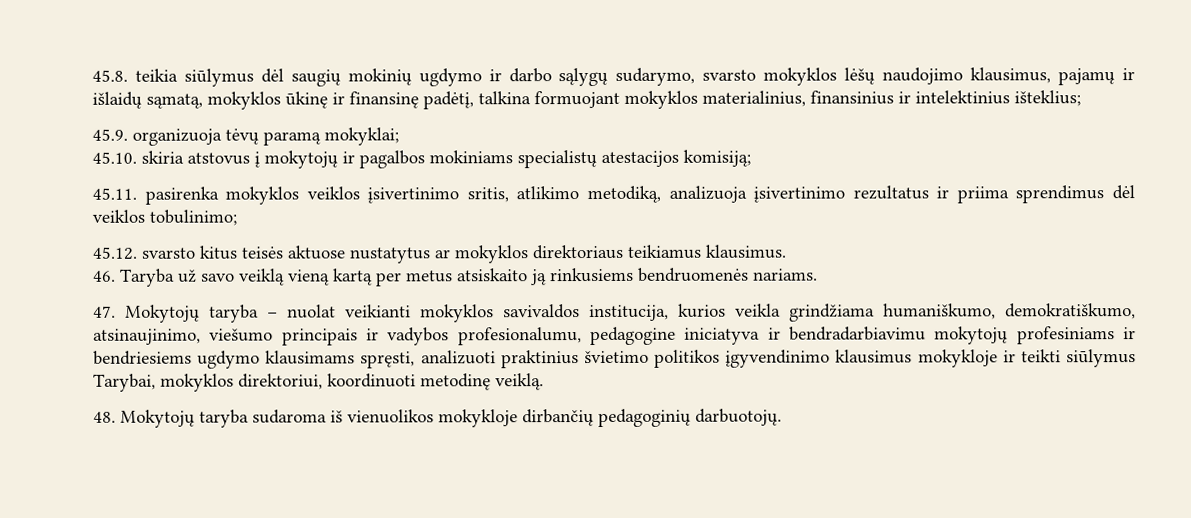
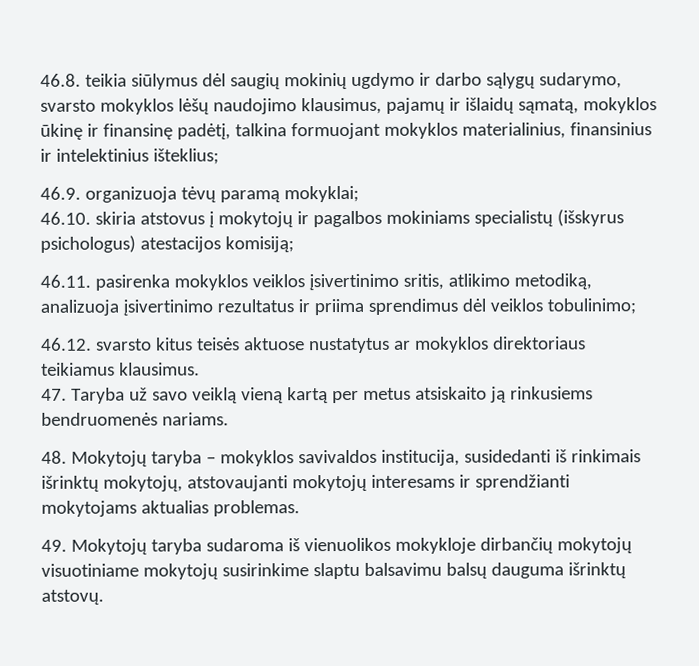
- 45.8. teikia siūlymus dėl saugių mokinių ugdymo ir darbo sąlygų sudarymo, svarsto mokyklos lėšų naudojimo klausimus, pajamų ir išlaidų sąmatą, mokyklos ūkinę ir finansinę padėtį, talkina formuojant mokyklos materialinius, finansinius ir intelektinius išteklius;
+ 46.8. teikia siūlymus dėl saugių mokinių ugdymo ir darbo sąlygų sudarymo, svarsto mokyklos lėšų naudojimo klausimus, pajamų ir išlaidų sąmatą, mokyklos ūkinę ir finansinę padėtį, talkina formuojant mokyklos materialinius, finansinius ir intelektinius išteklius;
- 45.9. organizuoja tėvų paramą mokyklai;
+ 46.9. organizuoja tėvų paramą mokyklai;
- 45.10. skiria atstovus į mokytojų ir pagalbos mokiniams specialistų atestacijos komisiją;
+ 46.10. skiria atstovus į mokytojų ir pagalbos mokiniams specialistų (išskyrus psichologus) atestacijos komisiją;
- 45.11. pasirenka mokyklos veiklos įsivertinimo sritis, atlikimo metodiką, analizuoja įsivertinimo rezultatus ir priima sprendimus dėl veiklos tobulinimo;
+ 46.11. pasirenka mokyklos veiklos įsivertinimo sritis, atlikimo metodiką, analizuoja įsivertinimo rezultatus ir priima sprendimus dėl veiklos tobulinimo;
- 45.12. svarsto kitus teisės aktuose nustatytus ar mokyklos direktoriaus teikiamus klausimus.
+ 46.12. svarsto kitus teisės aktuose nustatytus ar mokyklos direktoriaus teikiamus klausimus.
- 46. Taryba už savo veiklą vieną kartą per metus atsiskaito ją rinkusiems bendruomenės nariams.
+ 47. Taryba už savo veiklą vieną kartą per metus atsiskaito ją rinkusiems bendruomenės nariams.
- 47. Mokytojų taryba – nuolat veikianti mokyklos savivaldos institucija, kurios veikla grindžiama humaniškumo, demokratiškumo, atsinaujinimo, viešumo principais ir vadybos profesionalumu, pedagogine iniciatyva ir bendradarbiavimu mokytojų profesiniams ir bendriesiems ugdymo klausimams spręsti, analizuoti praktinius švietimo politikos įgyvendinimo klausimus mokykloje ir teikti siūlymus Tarybai, mokyklos direktoriui, koordinuoti metodinę veiklą.
- 48. Mokytojų taryba sudaroma iš vienuolikos mokykloje dirbančių pedagoginių darbuotojų.
+ 48. Mokytojų taryba – mokyklos savivaldos institucija, susidedanti iš rinkimais išrinktų mokytojų, atstovaujanti mokytojų interesams ir sprendžianti mokytojams aktualias problemas.
+ 49. Mokytojų taryba sudaroma iš vienuolikos mokykloje dirbančių mokytojų visuotiniame mokytojų susirinkime slaptu balsavimu balsų dauguma išrinktų atstovų.

